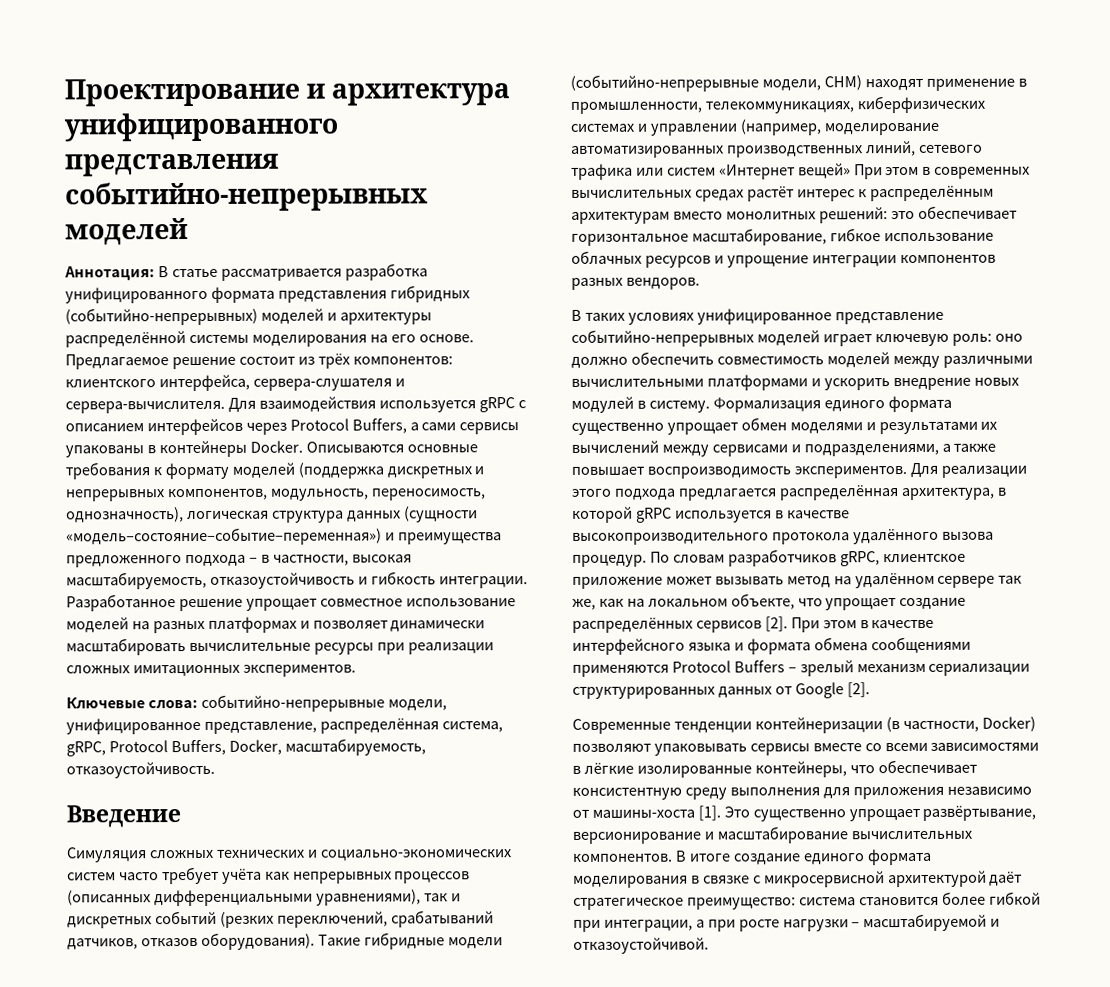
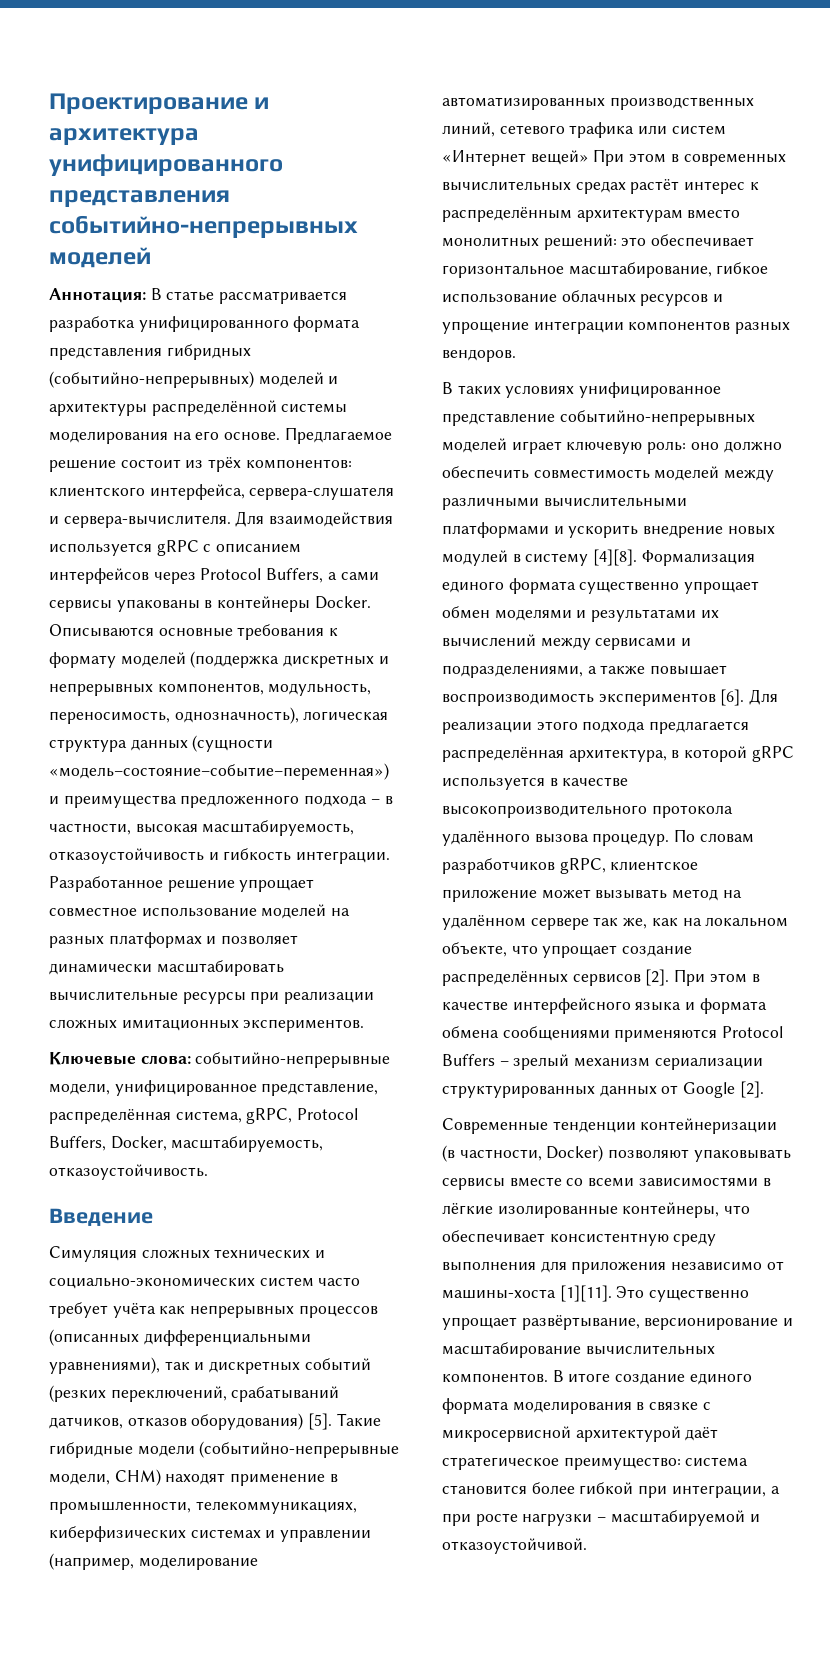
- Симуляция сложных технических и социально-экономических систем часто требует учёта как непрерывных процессов (описанных дифференциальными уравнениями), так и дискретных событий (резких переключений, срабатываний датчиков, отказов оборудования).
+ Симуляция сложных технических и социально-экономических систем часто требует учёта как непрерывных процессов (описанных дифференциальными уравнениями), так и дискретных событий (резких переключений, срабатываний датчиков, отказов оборудования) [5].
- В таких условиях унифицированное представление событийно-непрерывных моделей играет ключевую роль: оно должно обеспечить совместимость моделей между различными вычислительными платформами и ускорить внедрение новых модулей в систему.
+ В таких условиях унифицированное представление событийно-непрерывных моделей играет ключевую роль: оно должно обеспечить совместимость моделей между различными вычислительными платформами и ускорить внедрение новых модулей в систему [4][8].
- Формализация единого формата существенно упрощает обмен моделями и результатами их вычислений между сервисами и подразделениями, а также повышает воспроизводимость экспериментов.
+ Формализация единого формата существенно упрощает обмен моделями и результатами их вычислений между сервисами и подразделениями, а также повышает воспроизводимость экспериментов [6].
- Современные тенденции контейнеризации (в частности, Docker) позволяют упаковывать сервисы вместе со всеми зависимостями в лёгкие изолированные контейнеры, что обеспечивает консистентную среду выполнения для приложения независимо от машины-хоста [1].
+ Современные тенденции контейнеризации (в частности, Docker) позволяют упаковывать сервисы вместе со всеми зависимостями в лёгкие изолированные контейнеры, что обеспечивает консистентную среду выполнения для приложения независимо от машины-хоста [1][11].

